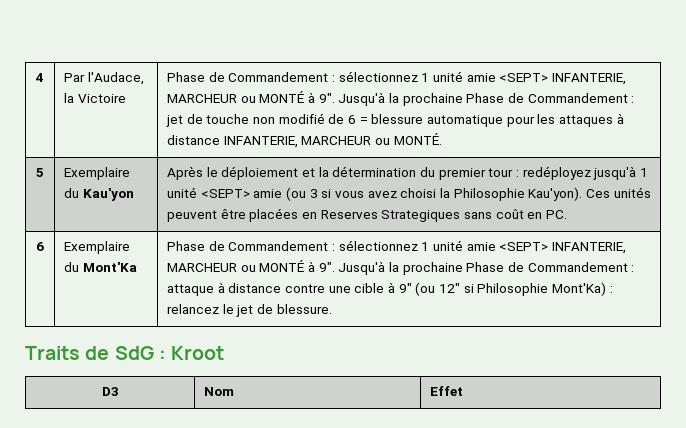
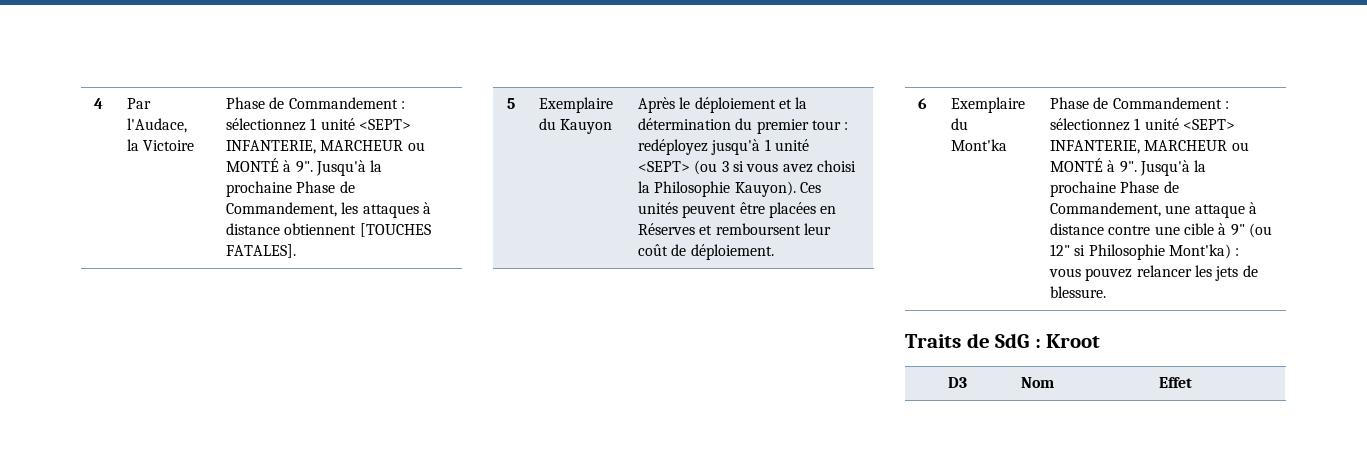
- Par l'Audace, la Victoire | Phase de Commandement : sélectionnez 1 unité amie <SEPT> INFANTERIE, MARCHEUR ou MONTÉ à 9".
+ Par l'Audace, la Victoire | Phase de Commandement : sélectionnez 1 unité <SEPT> INFANTERIE, MARCHEUR ou MONTÉ à 9".
- Jusqu'à la prochaine Phase de Commandement : jet de touche non modifié de 6 = blessure automatique pour les attaques à distance INFANTERIE, MARCHEUR ou MONTÉ.
+ Jusqu'à la prochaine Phase de Commandement, les attaques à distance obtiennent [TOUCHES FATALES].
- Exemplaire du Kau'yon
+ Exemplaire du Kauyon
- Après le déploiement et la détermination du premier tour : redéployez jusqu'à 1 unité <SEPT> amie (ou 3 si vous avez choisi la Philosophie Kau'yon).
+ Après le déploiement et la détermination du premier tour : redéployez jusqu'à 1 unité <SEPT> (ou 3 si vous avez choisi la Philosophie Kauyon).
- Ces unités peuvent être placées en Reserves Strategiques sans coût en PC.
+ Ces unités peuvent être placées en Réserves et remboursent leur coût de déploiement.
- Exemplaire du Mont'Ka | Phase de Commandement : sélectionnez 1 unité amie <SEPT> INFANTERIE, MARCHEUR ou MONTÉ à 9".
+ Exemplaire du Mont'ka | Phase de Commandement : sélectionnez 1 unité <SEPT> INFANTERIE, MARCHEUR ou MONTÉ à 9".
- Jusqu'à la prochaine Phase de Commandement : attaque à distance contre une cible à 9" (ou 12" si Philosophie Mont'Ka) : relancez le jet de blessure.
+ Jusqu'à la prochaine Phase de Commandement, une attaque à distance contre une cible à 9" (ou 12" si Philosophie Mont'ka) : vous pouvez relancer les jets de blessure.

